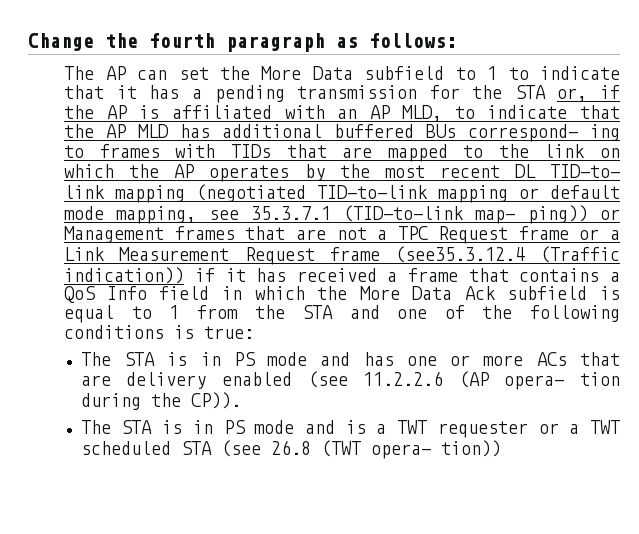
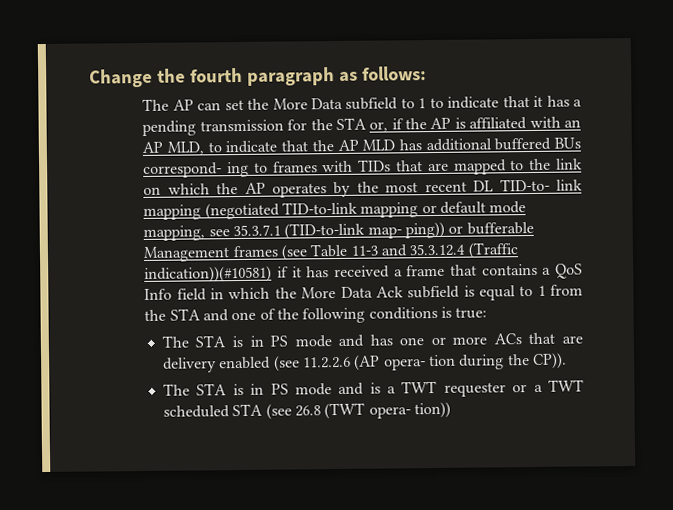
- The AP can set the More Data subfield to 1 to indicate that it has a pending transmission for the STA or, if the AP is affiliated with an AP MLD, to indicate that the AP MLD has additional buffered BUs correspond- ing to frames with TIDs that are mapped to the link on which the AP operates by the most recent DL TID-to- link mapping (negotiated TID-to-link mapping or default mode mapping, see 35.3.7.1 (TID-to-link map- ping)) or Management frames that are not a TPC Request frame or a Link Measurement Request frame (see35.3.12.4 (Traffic indication)) if it has received a frame that contains a QoS Info field in which the More Data Ack subfield is equal to 1 from the STA and one of the following conditions is true:
+ The AP can set the More Data subfield to 1 to indicate that it has a pending transmission for the STA or, if the AP is affiliated with an AP MLD, to indicate that the AP MLD has additional buffered BUs correspond- ing to frames with TIDs that are mapped to the link on which the AP operates by the most recent DL TID-to- link mapping (negotiated TID-to-link mapping or default mode mapping, see 35.3.7.1 (TID-to-link map- ping)) or bufferable Management frames (see Table 11-3 and 35.3.12.4 (Traffic indication))(#10581) if it has received a frame that contains a QoS Info field in which the More Data Ack subfield is equal to 1 from the STA and one of the following conditions is true:

